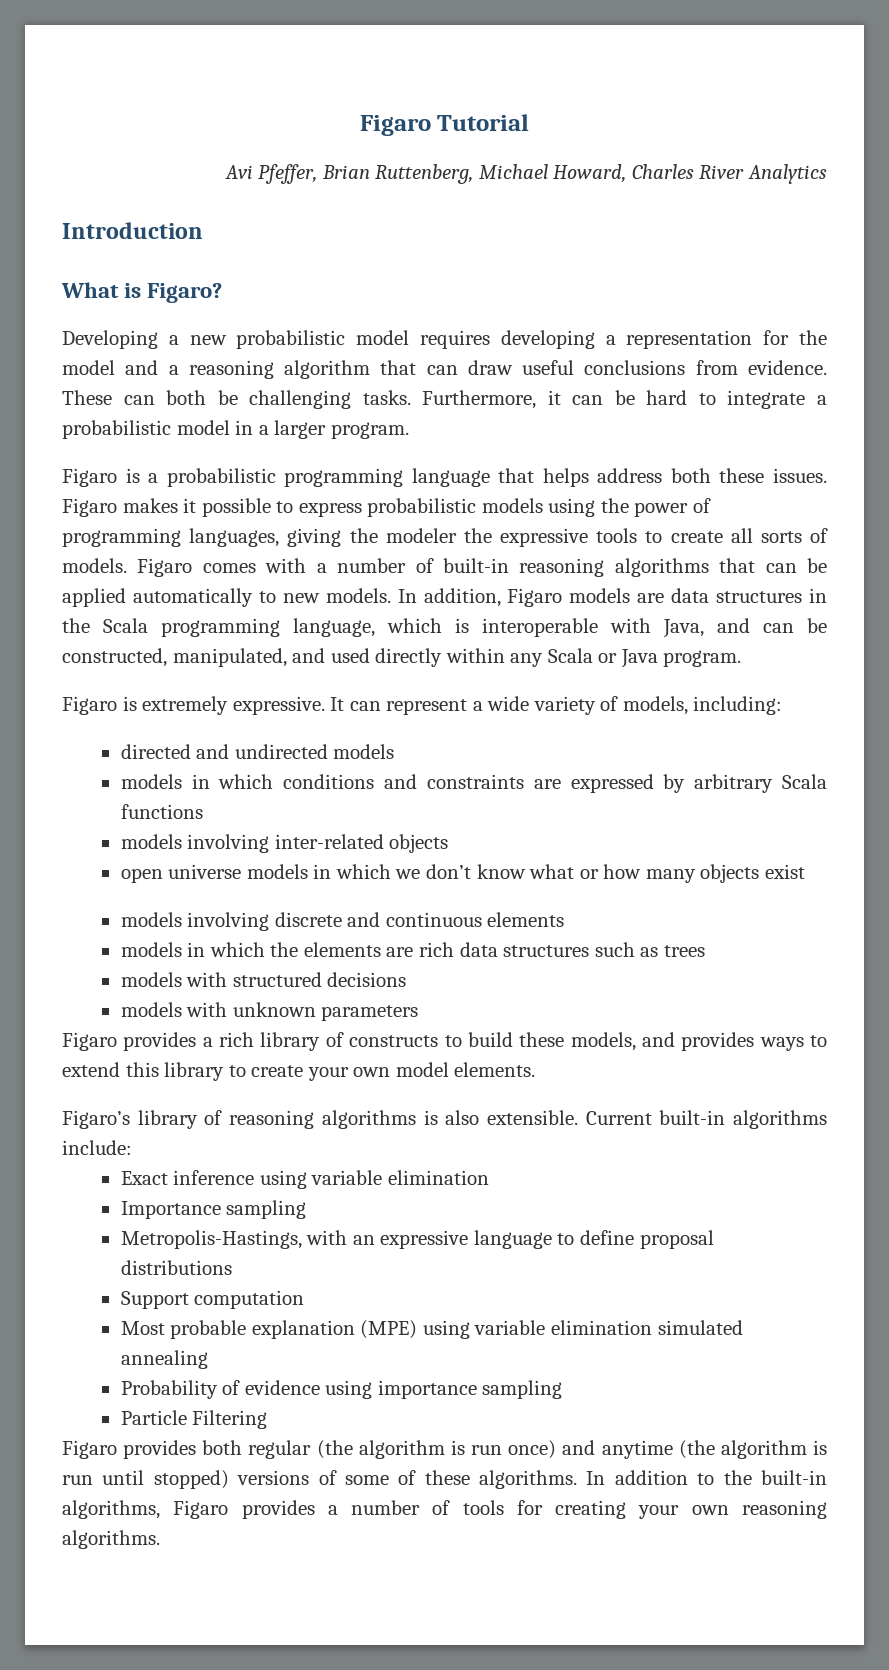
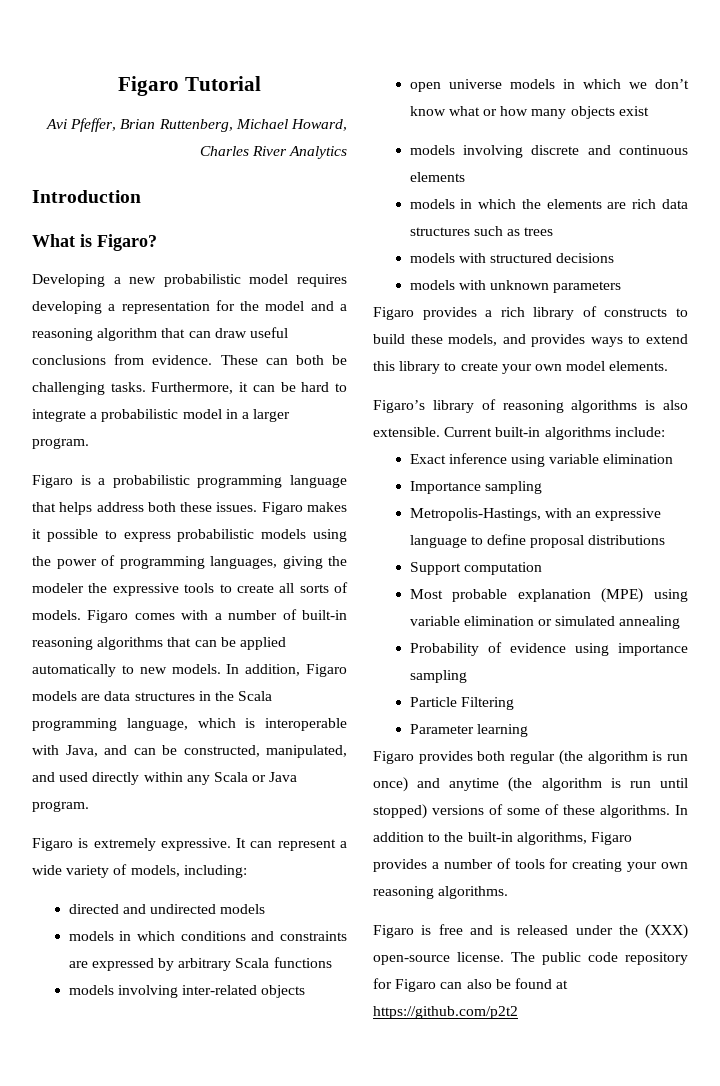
- Most probable explanation (MPE) using variable elimination simulated annealing
+ Most probable explanation (MPE) using variable elimination or simulated annealing
+ Parameter learning
+ Figaro is free and is released under the (XXX) open-source license. The public code repository for Figaro can also be found at https://github.com/p2t2

